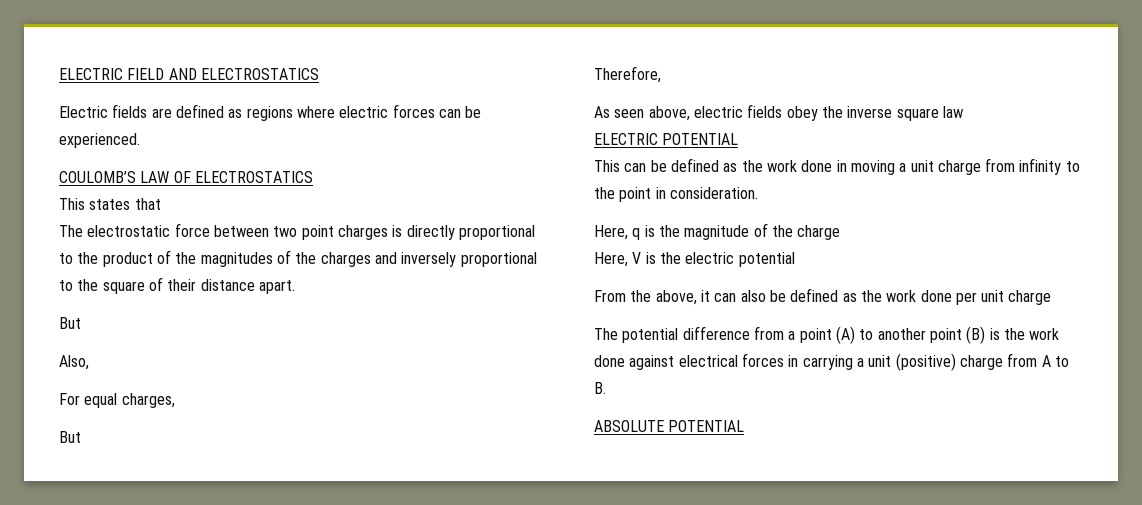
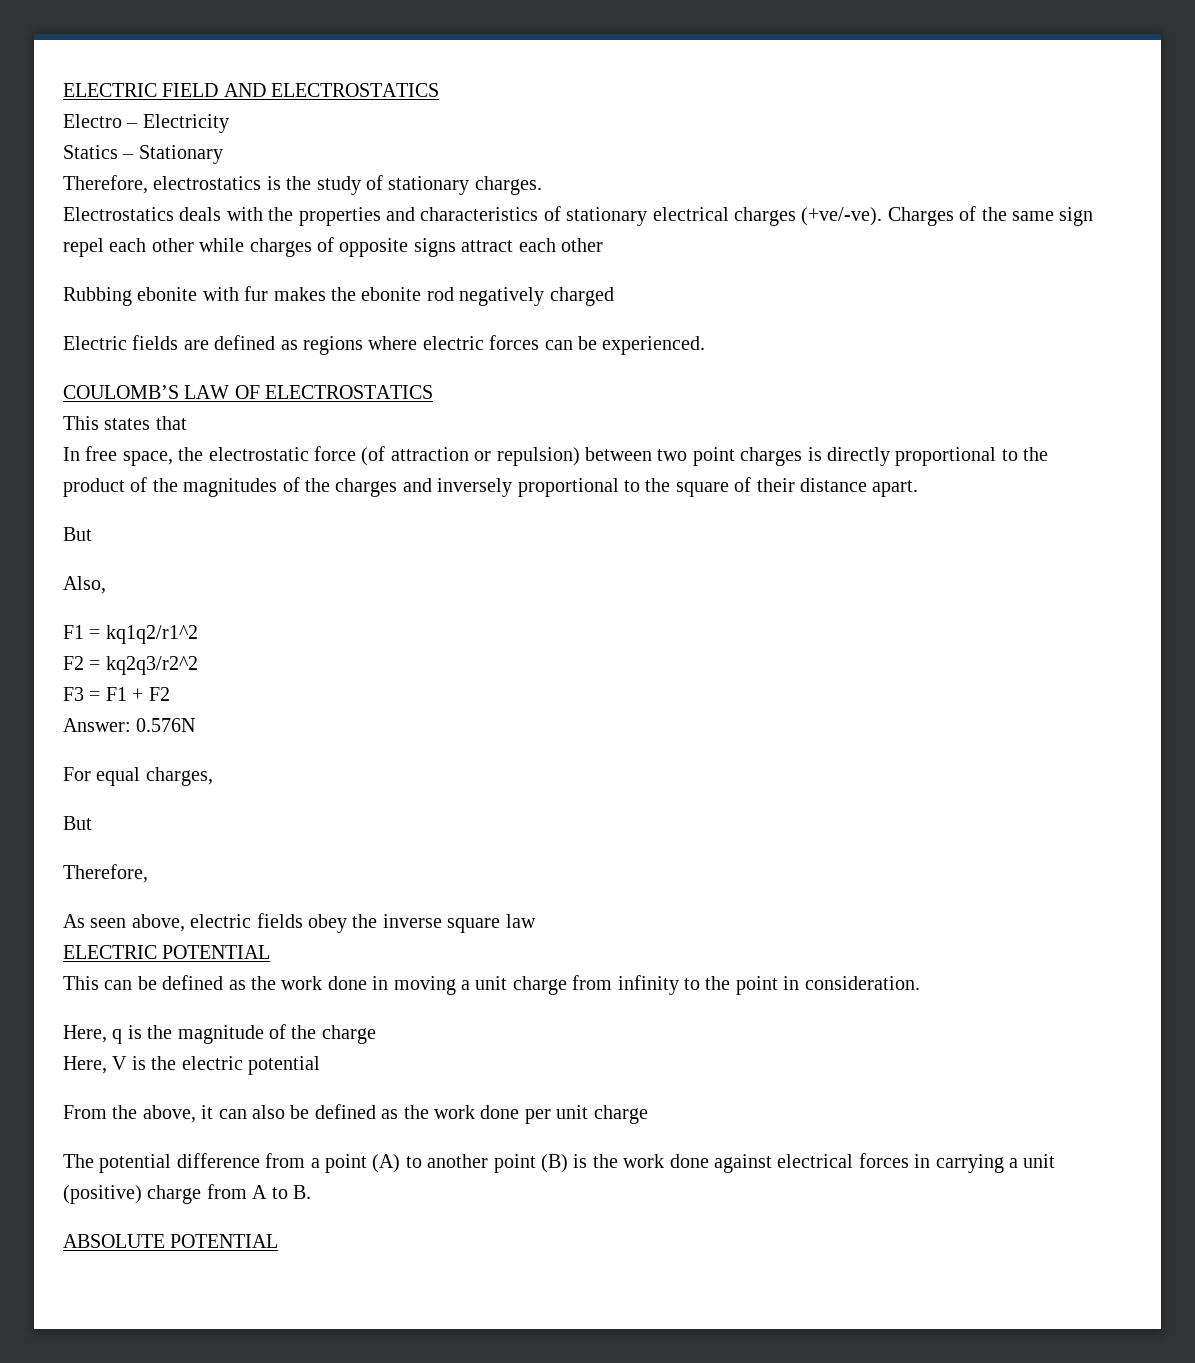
+ Electro – Electricity
+ Statics – Stationary
+ Therefore, electrostatics is the study of stationary charges.
+ Electrostatics deals with the properties and characteristics of stationary electrical charges (+ve/-ve). Charges of the same sign repel each other while charges of opposite signs attract each other
+ Rubbing ebonite with fur makes the ebonite rod negatively charged
- The electrostatic force between two point charges is directly proportional to the product of the magnitudes of the charges and inversely proportional to the square of their distance apart.
+ In free space, the electrostatic force (of attraction or repulsion) between two point charges is directly proportional to the product of the magnitudes of the charges and inversely proportional to the square of their distance apart.
+ F1 = kq1q2/r1^2
+ F2 = kq2q3/r2^2
+ F3 = F1 + F2
+ Answer: 0.576N

